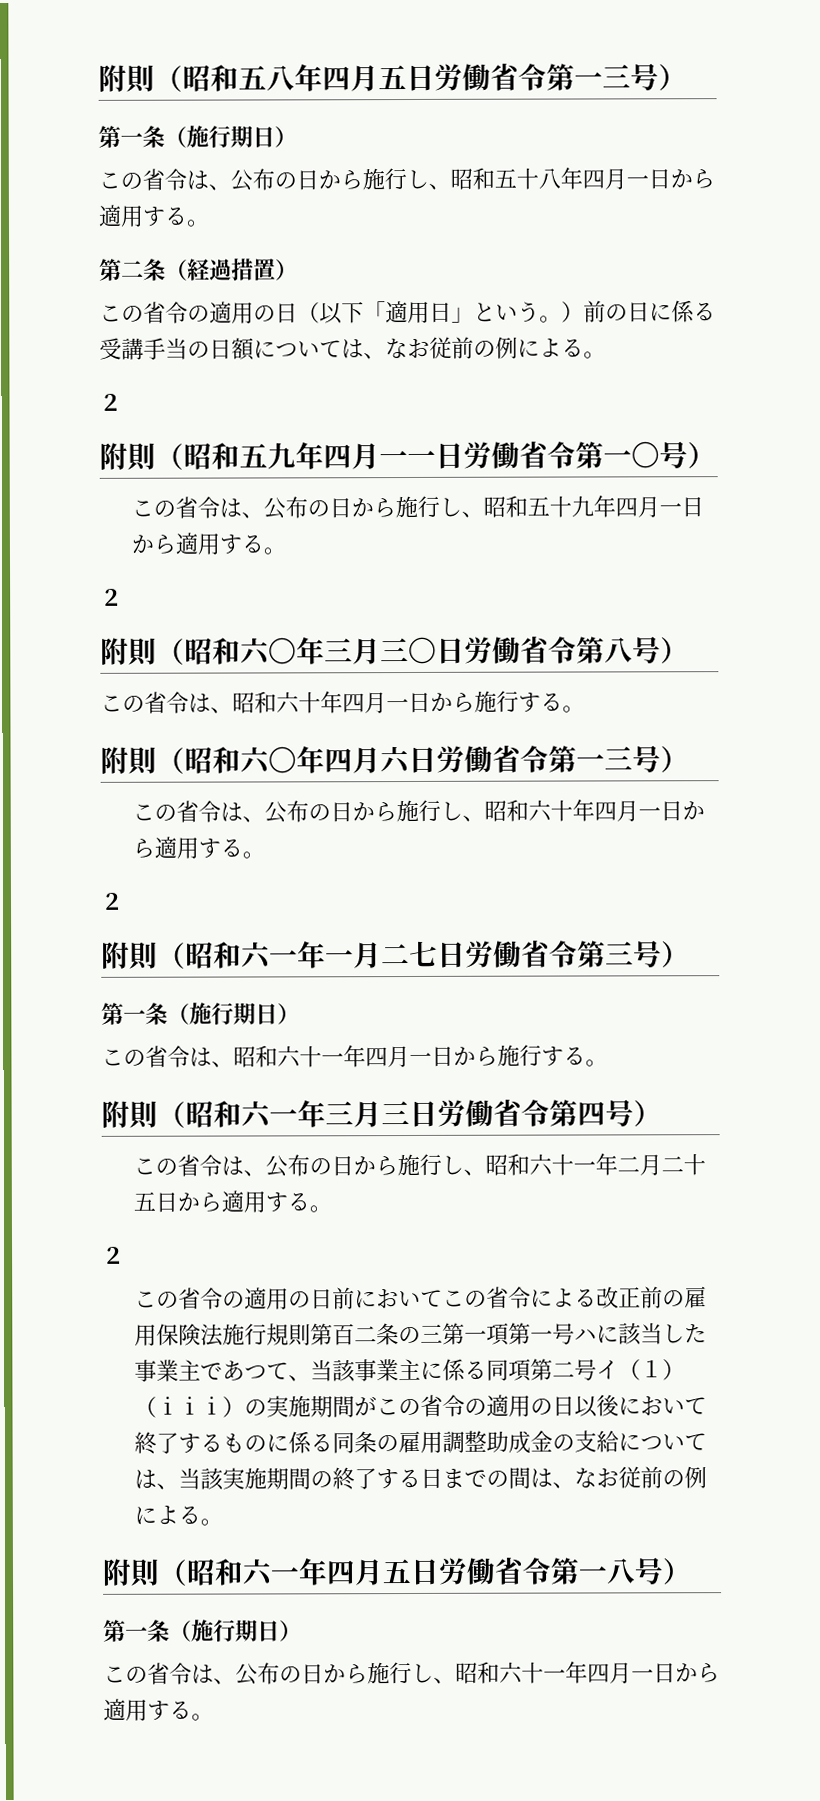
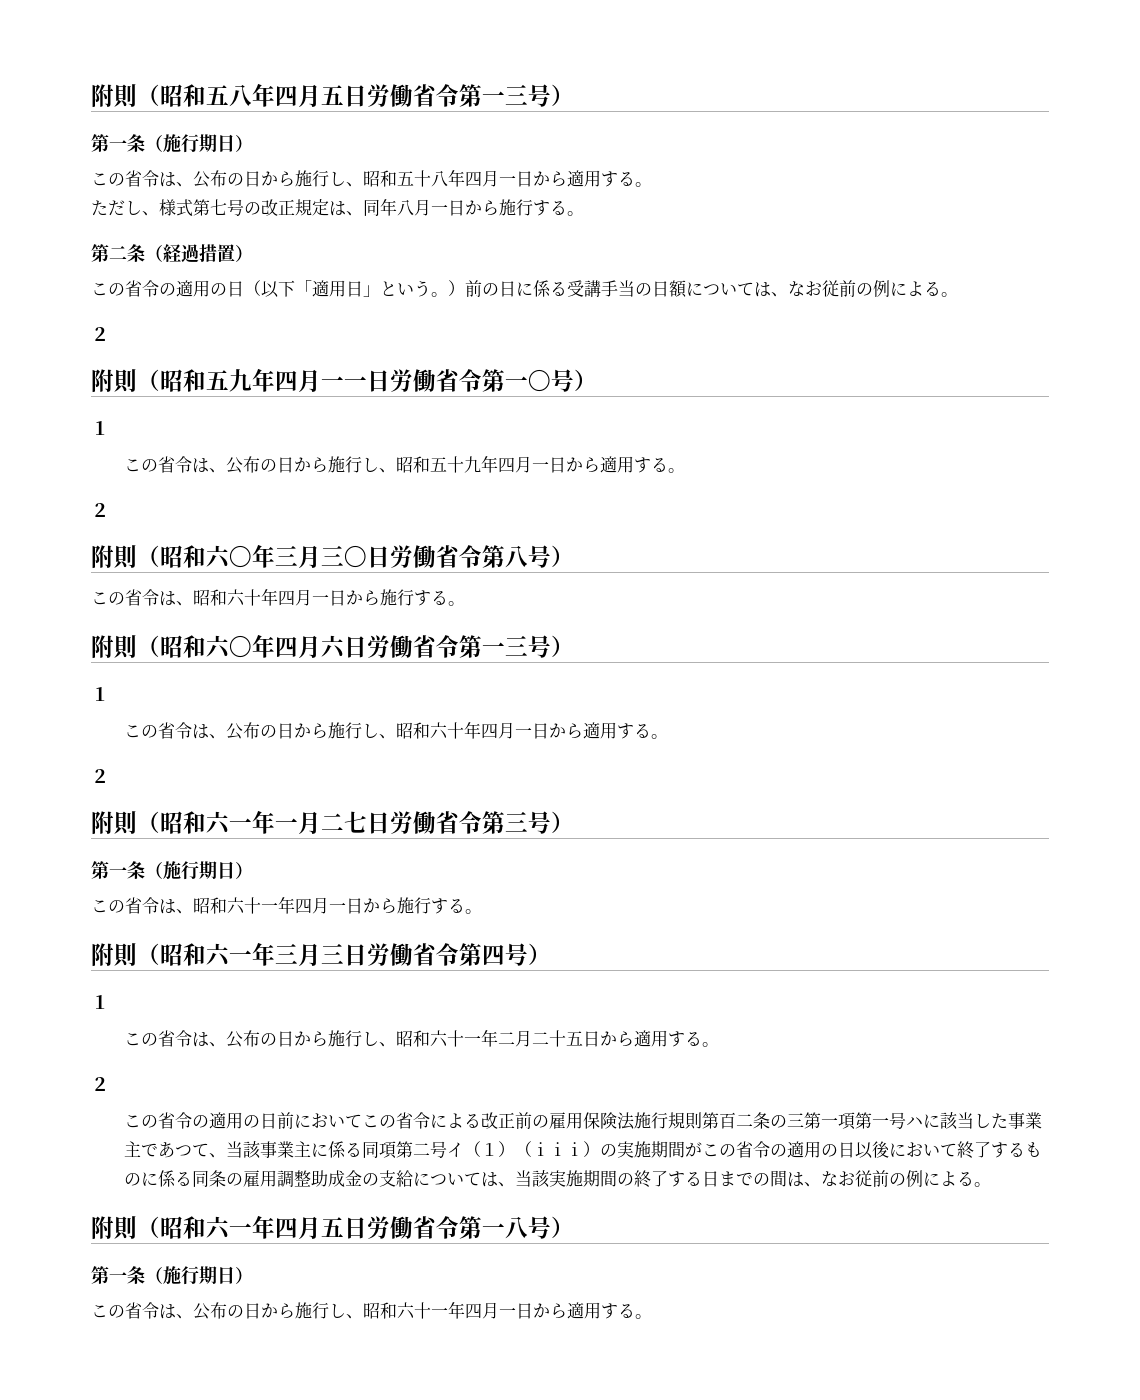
+ ただし、様式第七号の改正規定は、同年八月一日から施行する。
  附則（昭和五九年四月一一日労働省令第一〇号）
+ １
  附則（昭和六〇年四月六日労働省令第一三号）
+ １
  附則（昭和六一年三月三日労働省令第四号）
+ １

